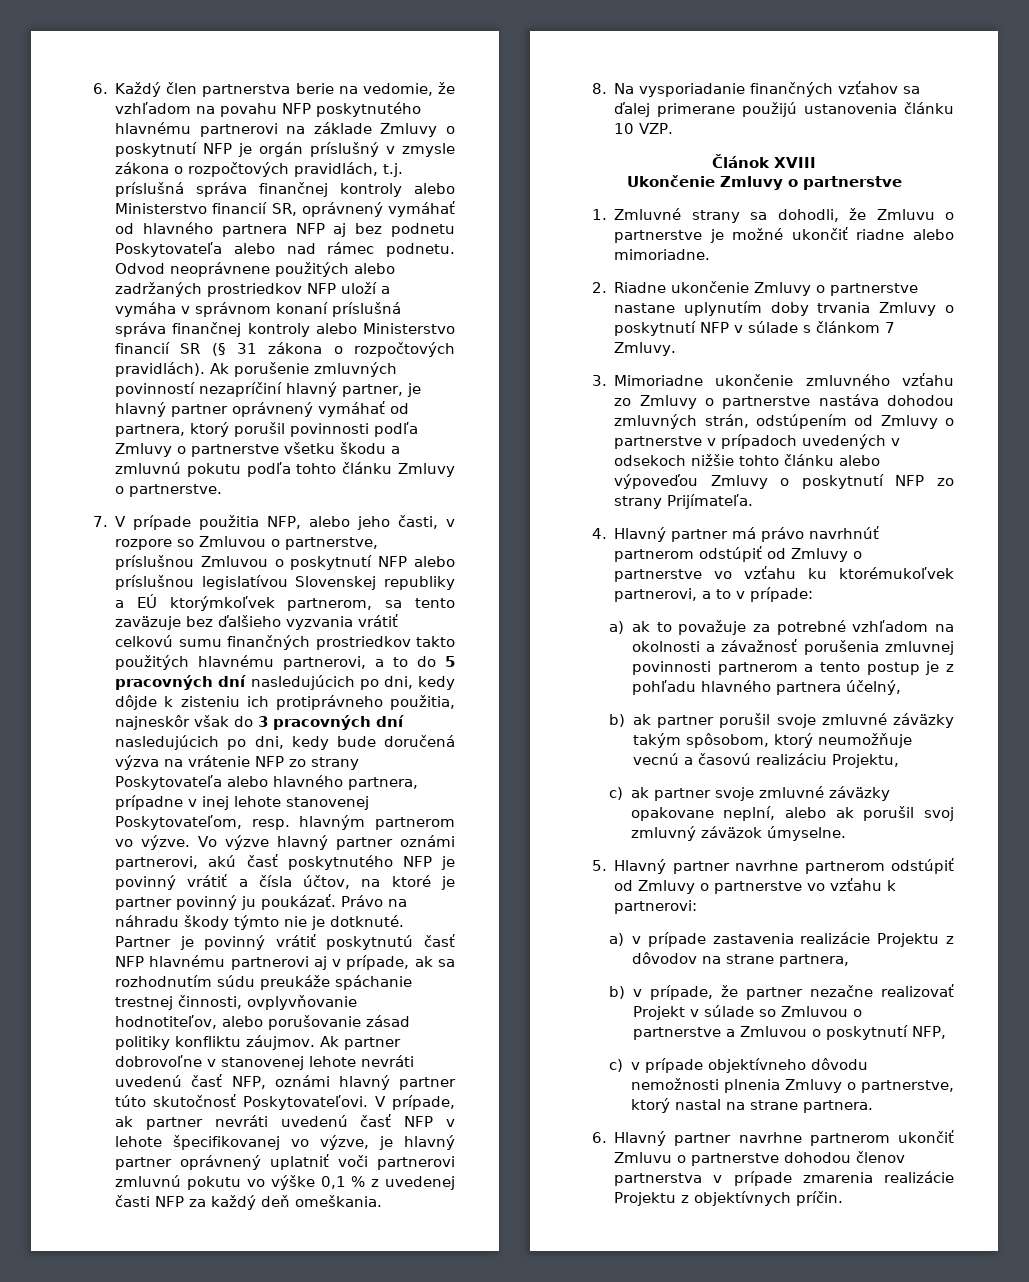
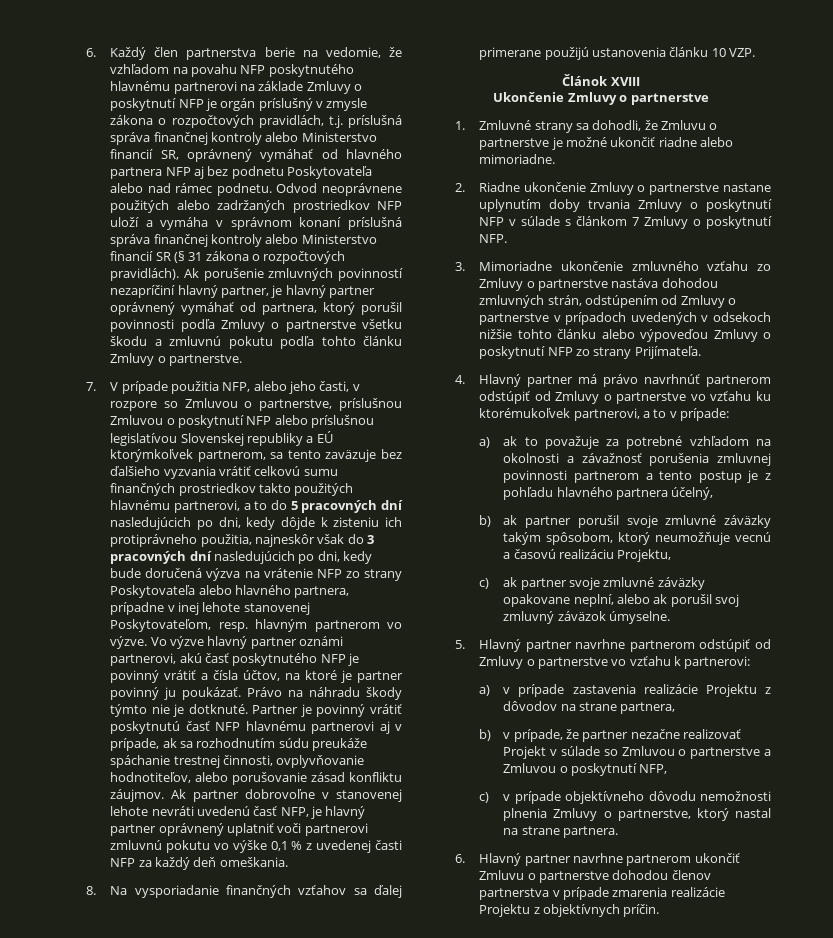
- Partner je povinný vrátiť poskytnutú časť NFP hlavnému partnerovi aj v prípade, ak sa rozhodnutím súdu preukáže spáchanie trestnej činnosti, ovplyvňovanie hodnotiteľov, alebo porušovanie zásad politiky konfliktu záujmov.
+ Partner je povinný vrátiť poskytnutú časť NFP hlavnému partnerovi aj v prípade, ak sa rozhodnutím súdu preukáže spáchanie trestnej činnosti, ovplyvňovanie hodnotiteľov, alebo porušovanie zásad konfliktu záujmov.
- Ak partner dobrovoľne v stanovenej lehote nevráti uvedenú časť NFP, oznámi hlavný partner túto skutočnosť Poskytovateľovi. V prípade, ak partner nevráti uvedenú časť NFP v lehote špecifikovanej vo výzve, je hlavný partner oprávnený uplatniť voči partnerovi zmluvnú pokutu vo výške 0,1 % z uvedenej časti NFP za každý deň omeškania.
+ Ak partner dobrovoľne v stanovenej lehote nevráti uvedenú časť NFP, je hlavný partner oprávnený uplatniť voči partnerovi zmluvnú pokutu vo výške 0,1 % z uvedenej časti NFP za každý deň omeškania.
- 2. Riadne ukončenie Zmluvy o partnerstve nastane uplynutím doby trvania Zmluvy o poskytnutí NFP v súlade s článkom 7 Zmluvy.
+ 2. Riadne ukončenie Zmluvy o partnerstve nastane uplynutím doby trvania Zmluvy o poskytnutí NFP v súlade s článkom 7 Zmluvy o poskytnutí NFP.

